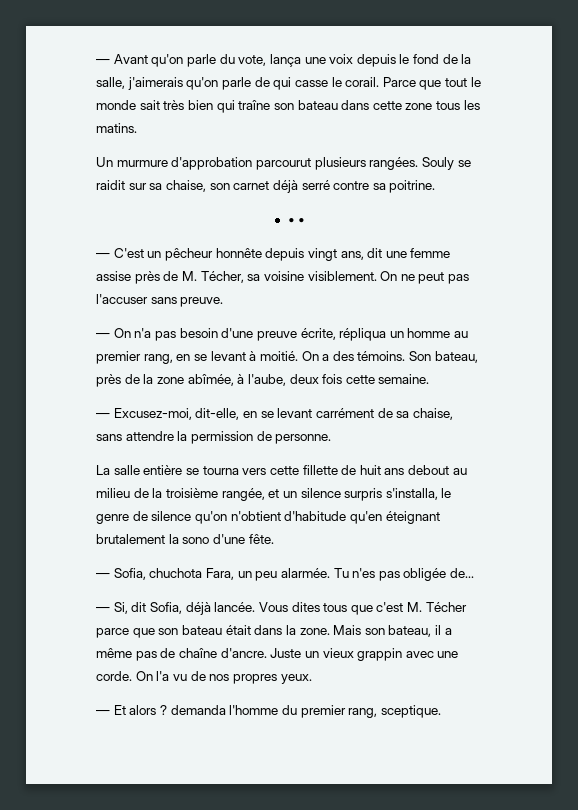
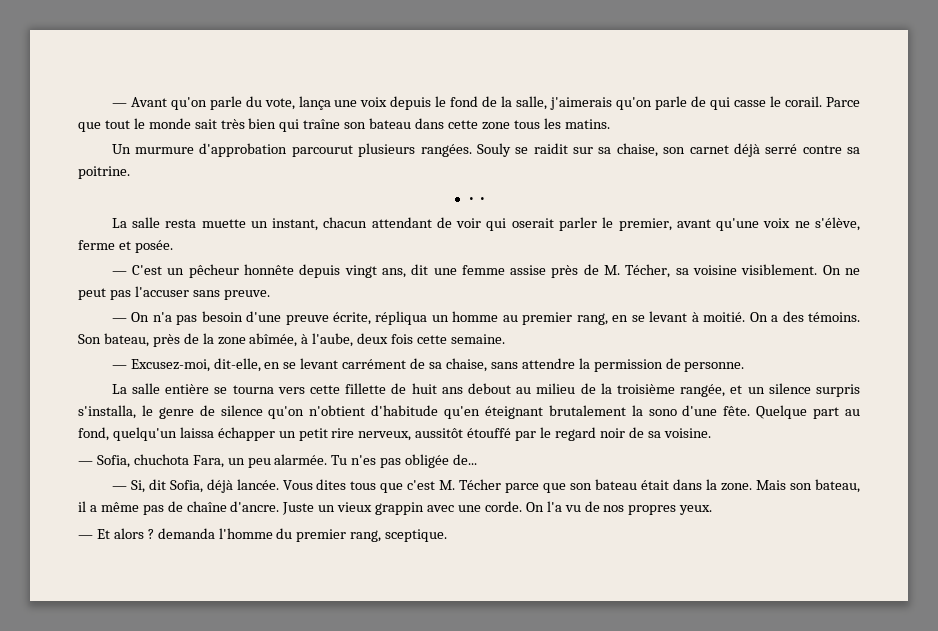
+ La salle resta muette un instant, chacun attendant de voir qui oserait parler le premier, avant qu'une voix ne s'élève, ferme et posée.
+ Quelque part au fond, quelqu'un laissa échapper un petit rire nerveux, aussitôt étouffé par le regard noir de sa voisine.

